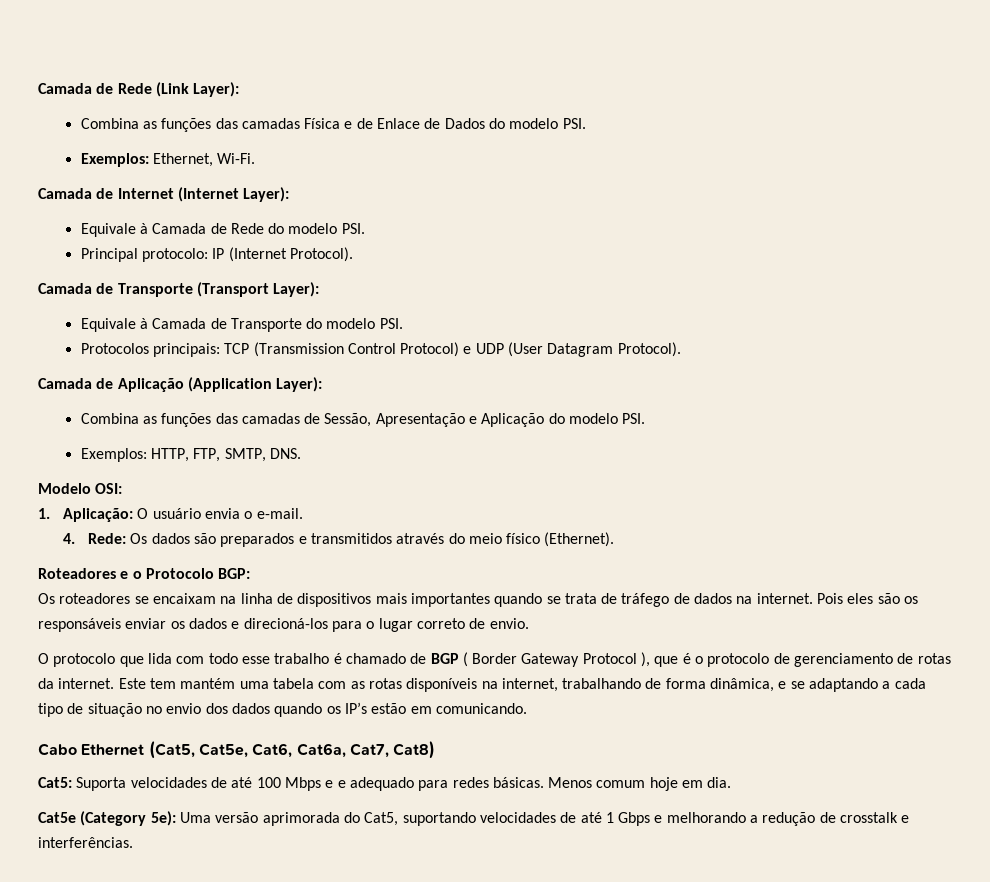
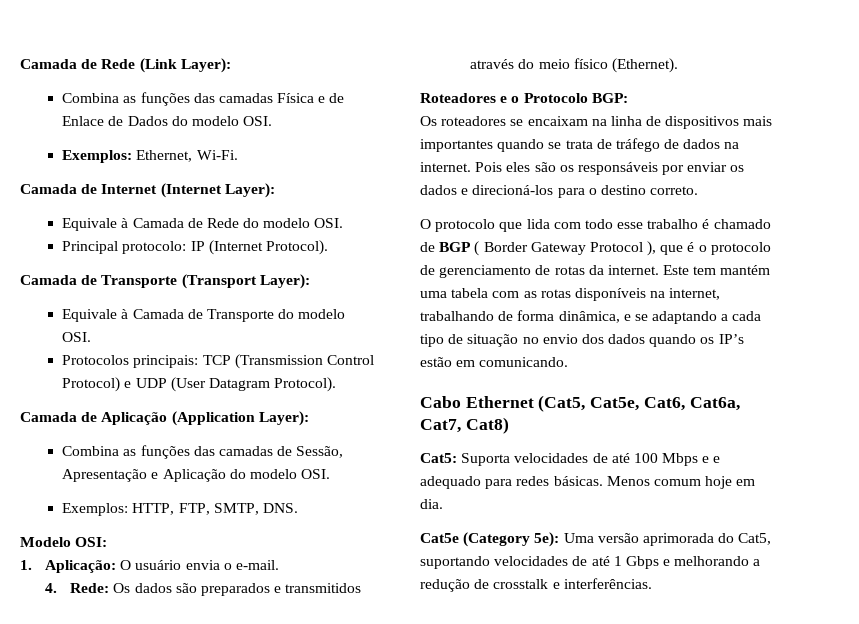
- Combina as funções das camadas Física e de Enlace de Dados do modelo PSI.
+ Combina as funções das camadas Física e de Enlace de Dados do modelo OSI.
- Equivale à Camada de Rede do modelo PSI.
+ Equivale à Camada de Rede do modelo OSI.
- Equivale à Camada de Transporte do modelo PSI.
+ Equivale à Camada de Transporte do modelo OSI.
- Combina as funções das camadas de Sessão, Apresentação e Aplicação do modelo PSI.
+ Combina as funções das camadas de Sessão, Apresentação e Aplicação do modelo OSI.
- Pois eles são os responsáveis enviar os dados e direcioná-los para o lugar correto de envio.
+ Pois eles são os responsáveis por enviar os dados e direcioná-los para o destino correto.

